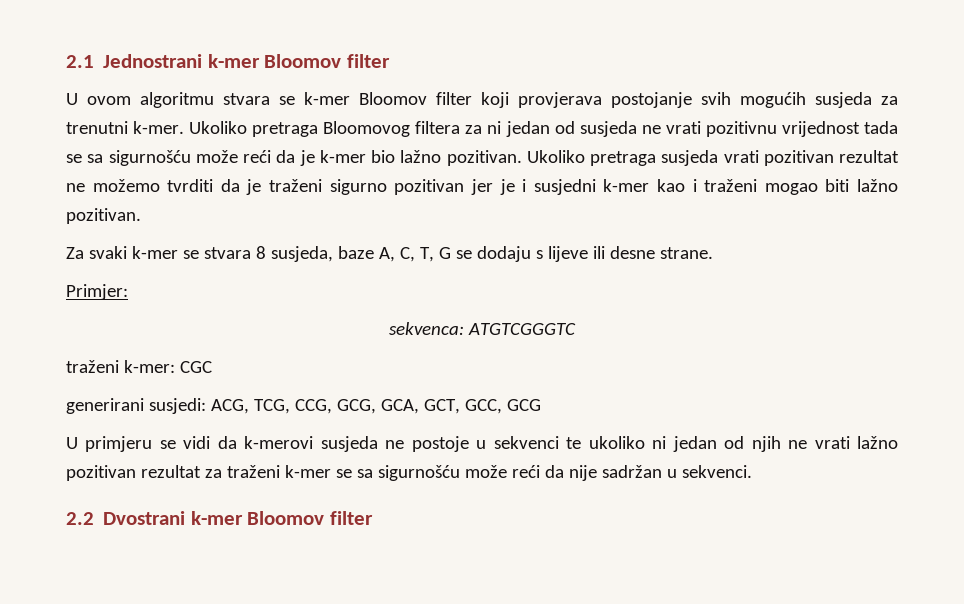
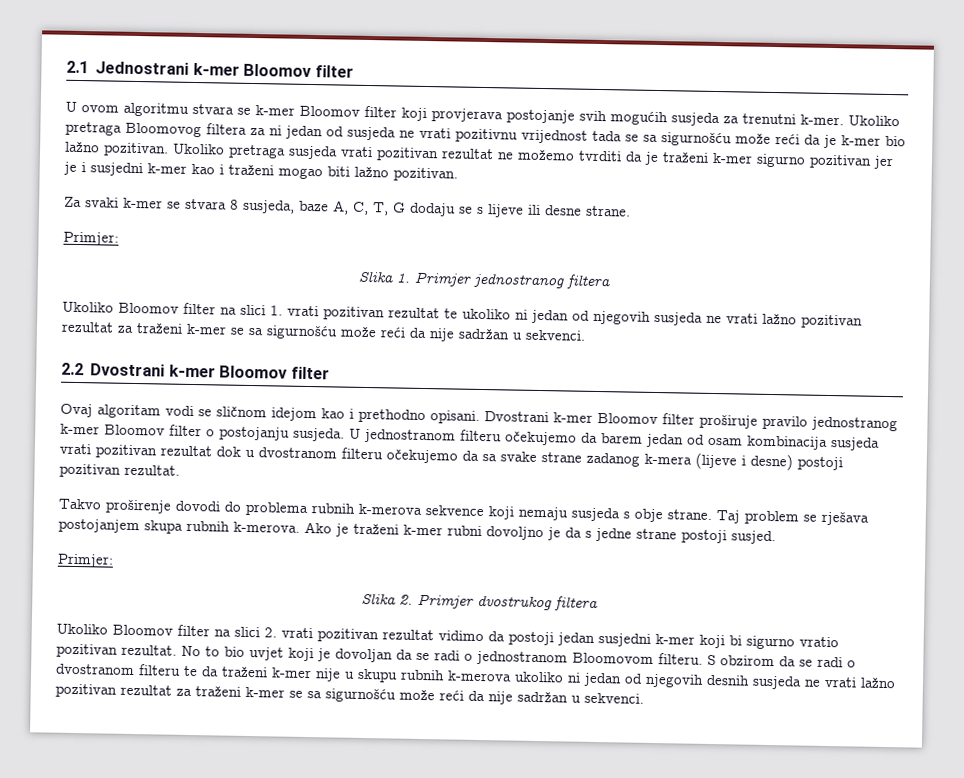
- Ukoliko pretraga susjeda vrati pozitivan rezultat ne možemo tvrditi da je traženi sigurno pozitivan jer je i susjedni k-mer kao i traženi mogao biti lažno pozitivan.
+ Ukoliko pretraga susjeda vrati pozitivan rezultat ne možemo tvrditi da je traženi k-mer sigurno pozitivan jer je i susjedni k-mer kao i traženi mogao biti lažno pozitivan.
- Za svaki k-mer se stvara 8 susjeda, baze A, C, T, G se dodaju s lijeve ili desne strane.
+ Za svaki k-mer se stvara 8 susjeda, baze A, C, T, G dodaju se s lijeve ili desne strane.
- sekvenca: ATGTCGGGTC
- traženi k-mer: CGC
- generirani susjedi: ACG, TCG, CCG, GCG, GCA, GCT, GCC, GCG
- U primjeru se vidi da k-merovi susjeda ne postoje u sekvenci te ukoliko ni jedan od njih ne vrati lažno pozitivan rezultat za traženi k-mer se sa sigurnošću može reći da nije sadržan u sekvenci.
+ Slika 1. Primjer jednostranog filtera
+ Ukoliko Bloomov filter na slici 1. vrati pozitivan rezultat te ukoliko ni jedan od njegovih susjeda ne vrati lažno pozitivan rezultat za traženi k-mer se sa sigurnošću može reći da nije sadržan u sekvenci.
+ Ovaj algoritam vodi se sličnom idejom kao i prethodno opisani. Dvostrani k-mer Bloomov filter proširuje pravilo jednostranog k-mer Bloomov filter o postojanju susjeda. U jednostranom filteru očekujemo da barem jedan od osam kombinacija susjeda vrati pozitivan rezultat dok u dvostranom filteru očekujemo da sa svake strane zadanog k-mera (lijeve i desne) postoji pozitivan rezultat.
+ Takvo proširenje dovodi do problema rubnih k-merova sekvence koji nemaju susjeda s obje strane. Taj problem se rješava postojanjem skupa rubnih k-merova. Ako je traženi k-mer rubni dovoljno je da s jedne strane postoji susjed.
+ Primjer:
+ Slika 2. Primjer dvostrukog filtera
+ Ukoliko Bloomov filter na slici 2. vrati pozitivan rezultat vidimo da postoji jedan susjedni k-mer koji bi sigurno vratio pozitivan rezultat. No to bio uvjet koji je dovoljan da se radi o jednostranom Bloomovom filteru. S obzirom da se radi o dvostranom filteru te da traženi k-mer nije u skupu rubnih k-merova ukoliko ni jedan od njegovih desnih susjeda ne vrati lažno pozitivan rezultat za traženi k-mer se sa sigurnošću može reći da nije sadržan u sekvenci.

